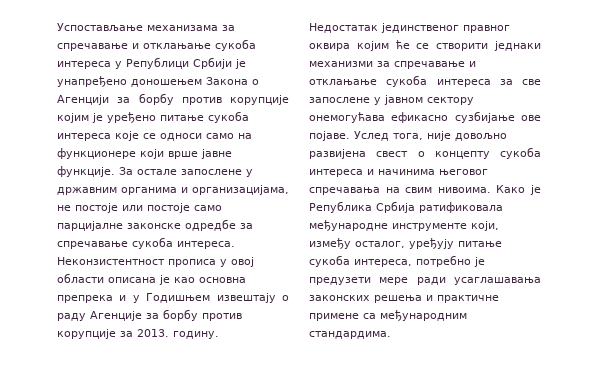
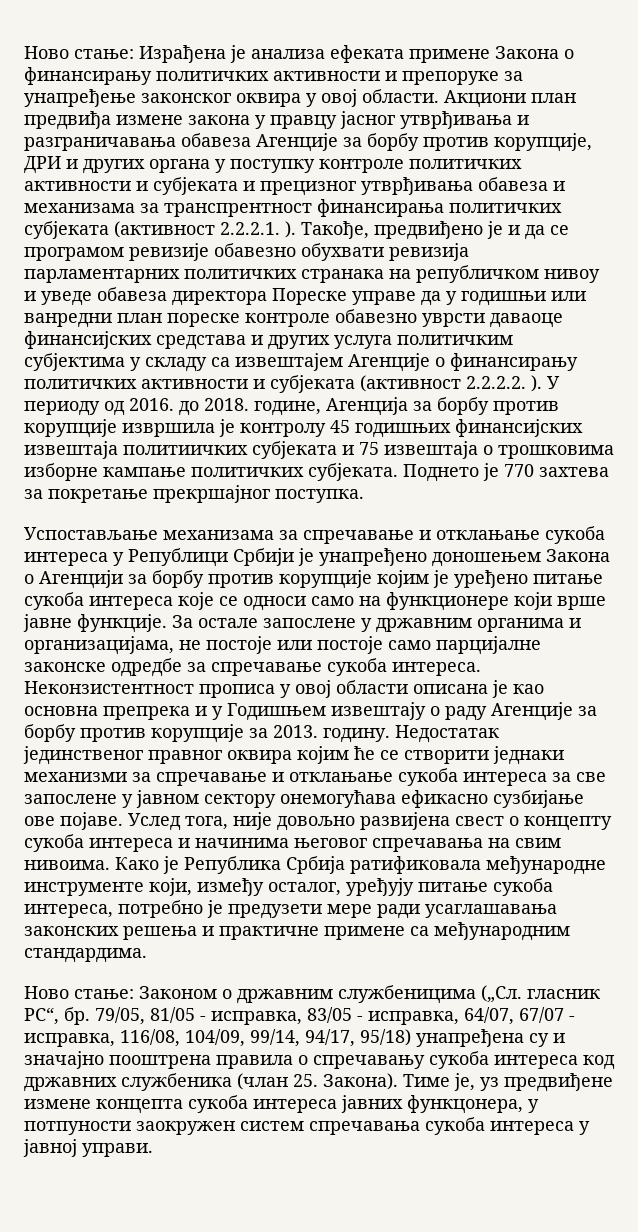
+ Ново стање: Израђена је анализа ефеката примене Закона о финансирању политичких активности и препоруке за унапређење законског оквира у овој области. Акциони план предвиђа измене закона у правцу јасног утврђивања и разграничавања обавеза Агенције за борбу против корупције, ДРИ и других органа у поступку контроле политичких активности и субјеката и прецизног утврђивања обавеза и механизама за транспрентност финансирања политичких субјеката (активност 2.2.2.1. ). Такође, предвиђено је и дa сe прoгрaмoм рeвизиje oбaвeзнo oбухвaти рeвизиja пaрлaмeнтaрних пoлитичких стрaнaкa нa рeпубличкoм нивoу и увeдe oбaвeзa дирeктoрa Пoрeскe упрaвe дa у гoдишњи или вaнрeдни плaн пoрeскe кoнтрoлe oбaвeзнo уврсти дaвaoцe финaнсиjских срeдстaвa и других услугa пoлитичким субjeктимa у склaду сa извeштajeм Aгeнциje o финaнсирaњу пoлитичких aктивнoсти и субjeкaтa (активност 2.2.2.2. ). У периоду од 2016. до 2018. године, Агенција за борбу против корупције извршила је контролу 45 годишњих финансијских извештаја политиичких субјеката и 75 извештаја о трошковима изборне кампање политичких субјеката. Поднето је 770 захтева за покретање прекршајног поступка.
+ Ново стање: Законом о државним службеницима („Сл. гласник РС“, бр. 79/05, 81/05 - исправка, 83/05 - исправка, 64/07, 67/07 - исправка, 116/08, 104/09, 99/14, 94/17, 95/18) унапређена су и значајно пооштрена правила о спречавању сукоба интереса код државних службеника (члан 25. Закона). Тиме је, уз предвиђене измене концепта сукоба интереса јавних функцонера, у потпуности заокружен систем спречавања сукоба интереса у јавној управи.

